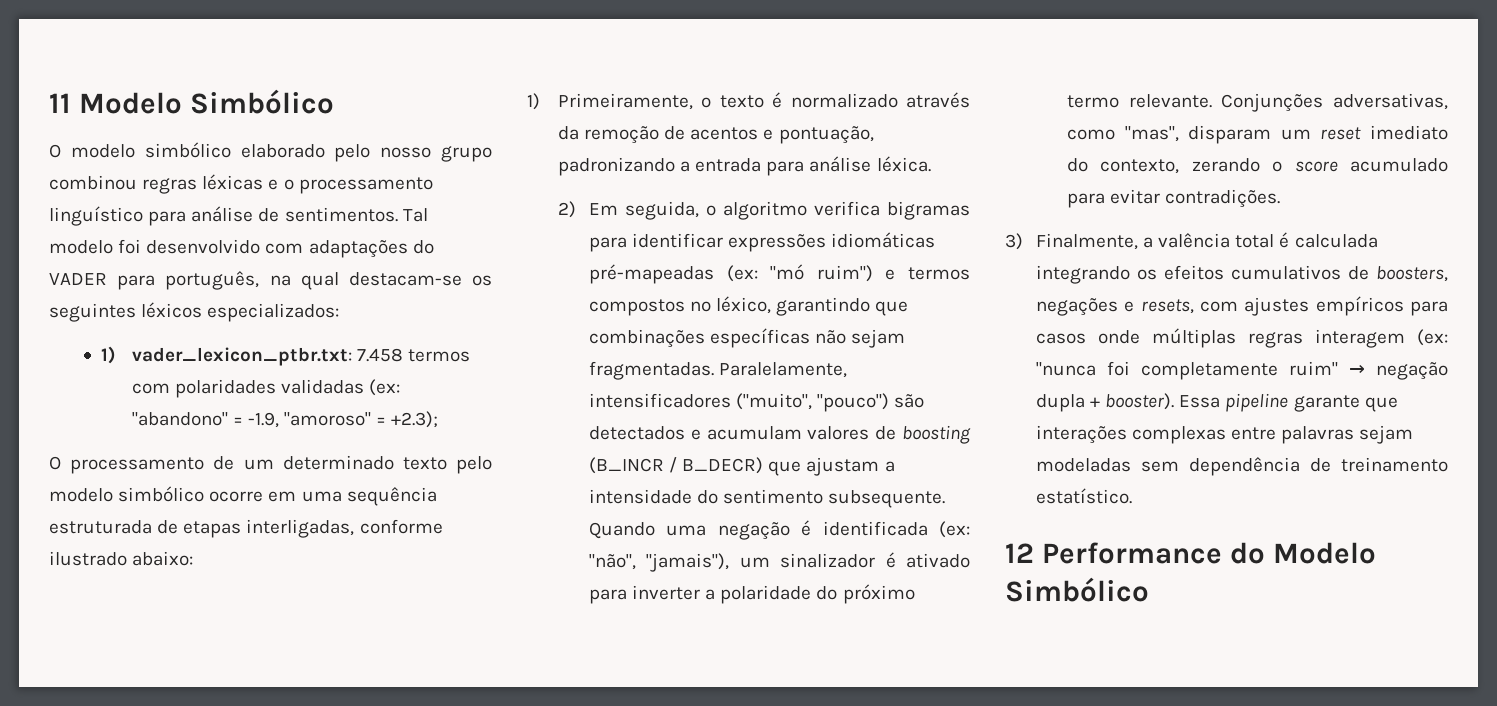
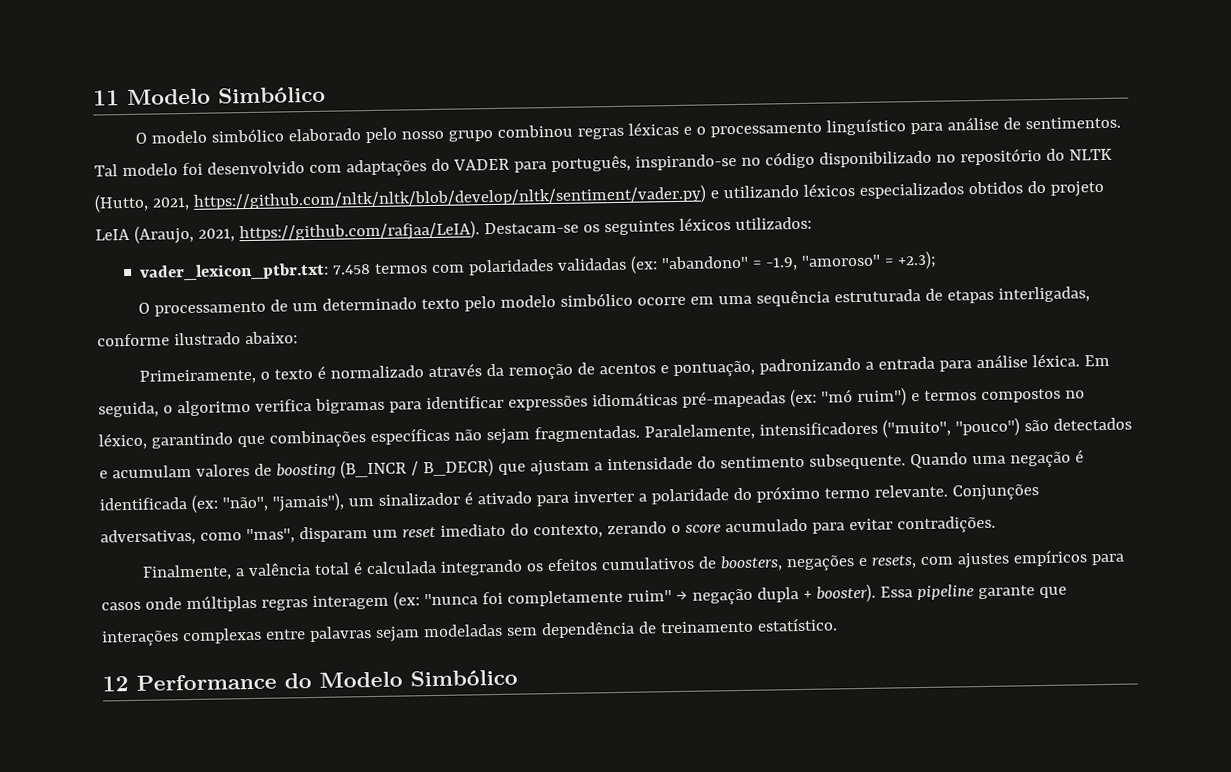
- Tal modelo foi desenvolvido com adaptações do VADER para português, na qual destacam-se os seguintes léxicos especializados:
- 1) vader_lexicon_ptbr.txt: 7.458 termos com polaridades validadas (ex: "abandono" = -1.9, "amoroso" = +2.3);
+ Tal modelo foi desenvolvido com adaptações do VADER para português, inspirando-se no código disponibilizado no repositório do NLTK (Hutto, 2021, https://github.com/nltk/nltk/blob/develop/nltk/sentiment/vader.py) e utilizando léxicos especializados obtidos do projeto LeIA (Araujo, 2021, https://github.com/rafjaa/LeIA). Destacam-se os seguintes léxicos utilizados:
+ vader_lexicon_ptbr.txt: 7.458 termos com polaridades validadas (ex: "abandono" = -1.9, "amoroso" = +2.3);
- 1) Primeiramente, o texto é normalizado através da remoção de acentos e pontuação, padronizando a entrada para análise léxica.
- 2) Em seguida, o algoritmo verifica bigramas para identificar expressões idiomáticas pré-mapeadas (ex: "mó ruim") e termos compostos no léxico, garantindo que combinações específicas não sejam fragmentadas.
+ Primeiramente, o texto é normalizado através da remoção de acentos e pontuação, padronizando a entrada para análise léxica. Em seguida, o algoritmo verifica bigramas para identificar expressões idiomáticas pré-mapeadas (ex: "mó ruim") e termos compostos no léxico, garantindo que combinações específicas não sejam fragmentadas.
- 3) Finalmente, a valência total é calculada integrando os efeitos cumulativos de boosters, negações e resets, com ajustes empíricos para casos onde múltiplas regras interagem (ex: "nunca foi completamente ruim" → negação dupla + booster).
+ Finalmente, a valência total é calculada integrando os efeitos cumulativos de boosters, negações e resets, com ajustes empíricos para casos onde múltiplas regras interagem (ex: "nunca foi completamente ruim" → negação dupla + booster).

